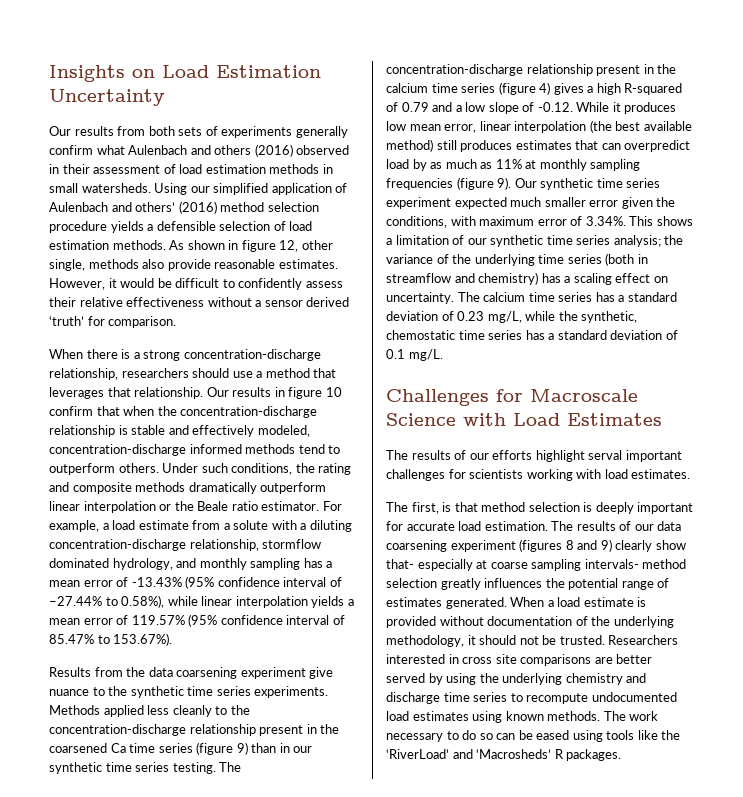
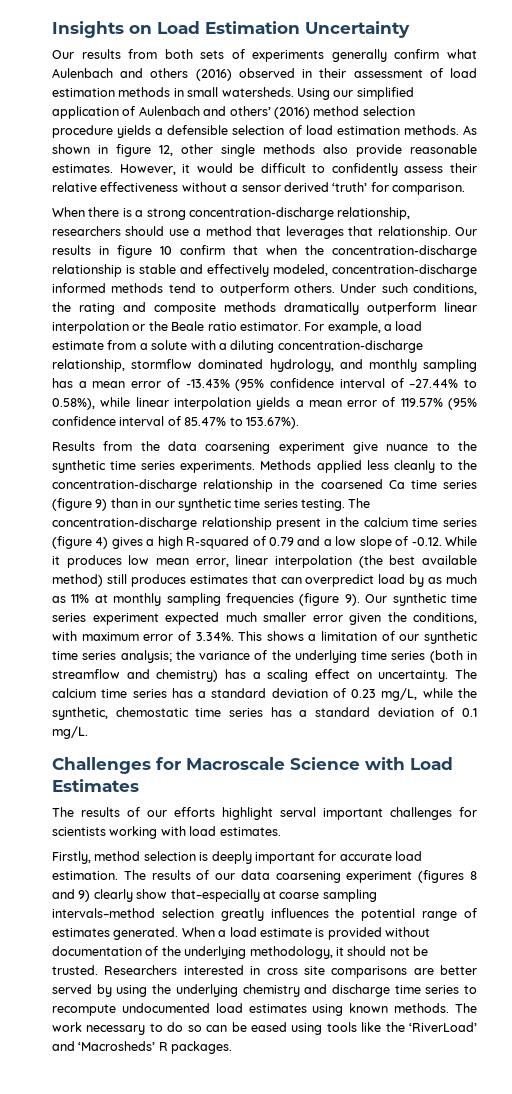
- As shown in figure 12, other single, methods also provide reasonable estimates.
+ As shown in figure 12, other single methods also provide reasonable estimates.
- Methods applied less cleanly to the concentration-discharge relationship present in the coarsened Ca time series (figure 9) than in our synthetic time series testing.
+ Methods applied less cleanly to the concentration-discharge relationship in the coarsened Ca time series (figure 9) than in our synthetic time series testing.
- The first, is that method selection is deeply important for accurate load estimation.
+ Firstly, method selection is deeply important for accurate load estimation.
- The results of our data coarsening experiment (figures 8 and 9) clearly show that- especially at coarse sampling intervals- method selection greatly influences the potential range of estimates generated.
+ The results of our data coarsening experiment (figures 8 and 9) clearly show that–especially at coarse sampling intervals–method selection greatly influences the potential range of estimates generated.

